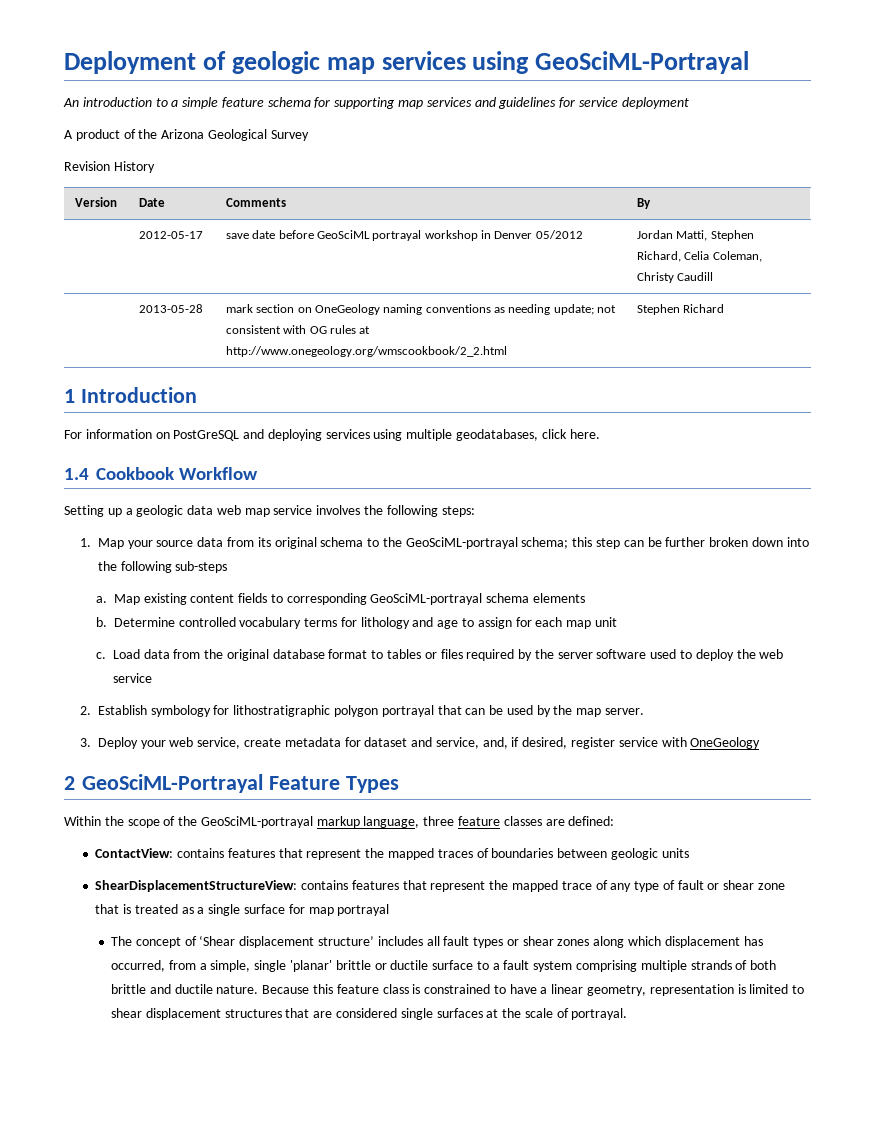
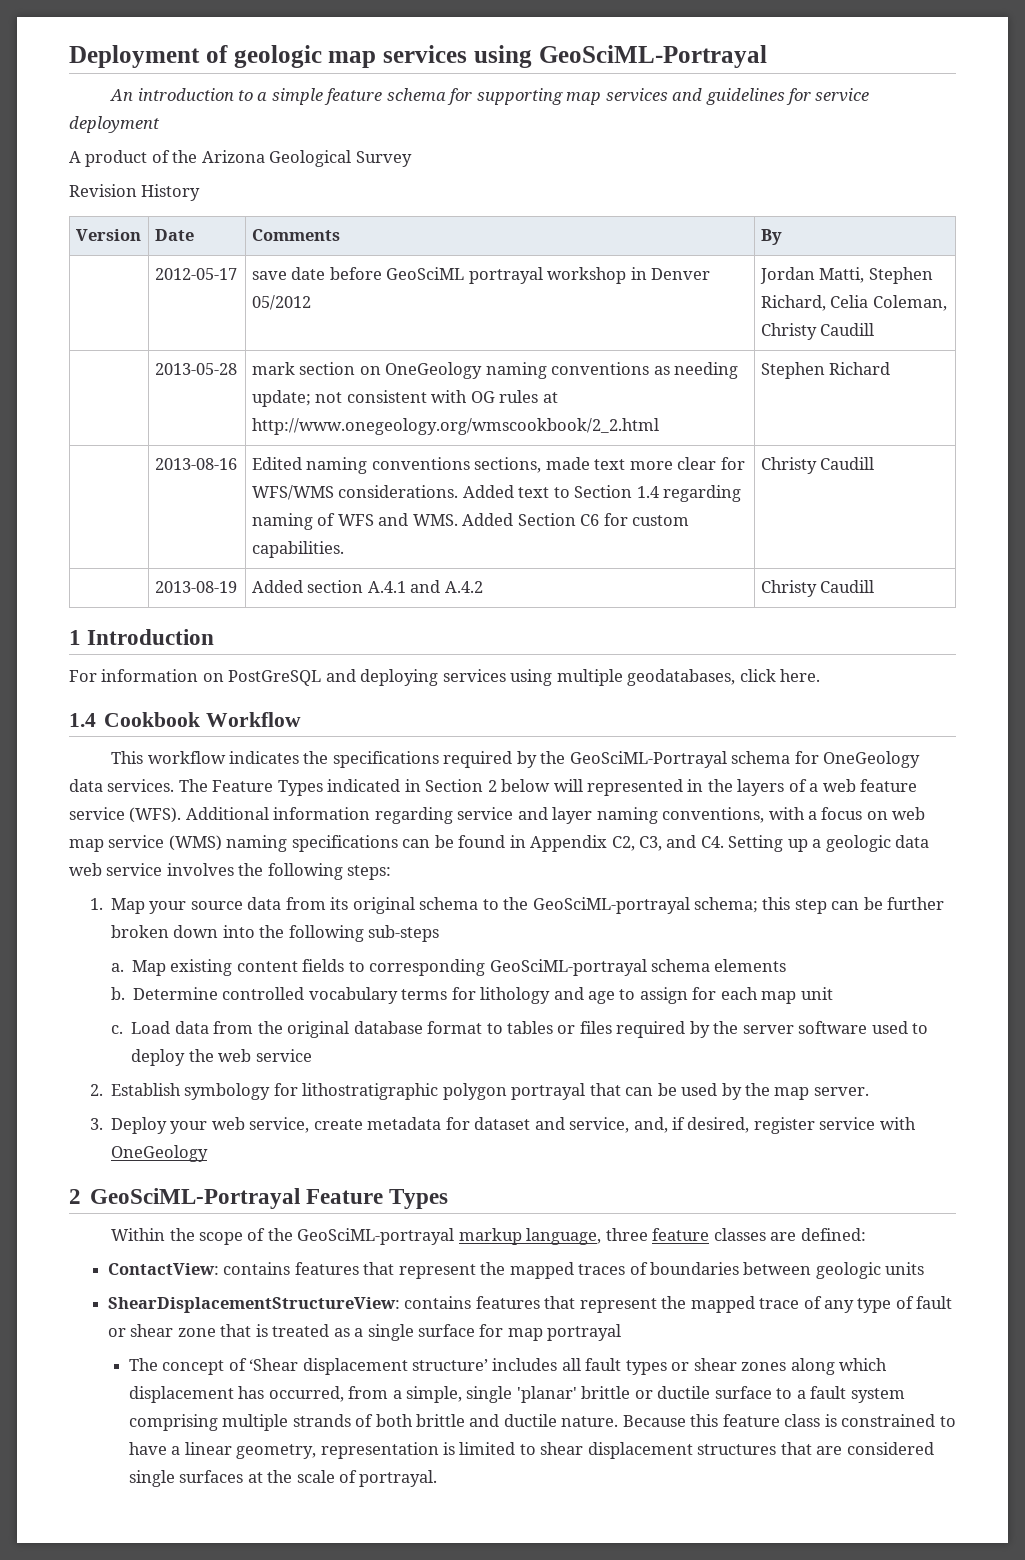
+ | 2013-08-16 | Edited naming conventions sections, made text more clear for WFS/WMS considerations. Added text to Section 1.4 regarding naming of WFS and WMS. Added Section C6 for custom capabilities. | Christy Caudill
+ | 2013-08-19 | Added section A.4.1 and A.4.2 | Christy Caudill
- Setting up a geologic data web map service involves the following steps:
+ This workflow indicates the specifications required by the GeoSciML-Portrayal schema for OneGeology data services. The Feature Types indicated in Section 2 below will represented in the layers of a web feature service (WFS). Additional information regarding service and layer naming conventions, with a focus on web map service (WMS) naming specifications can be found in Appendix C2, C3, and C4. Setting up a geologic data web service involves the following steps:

